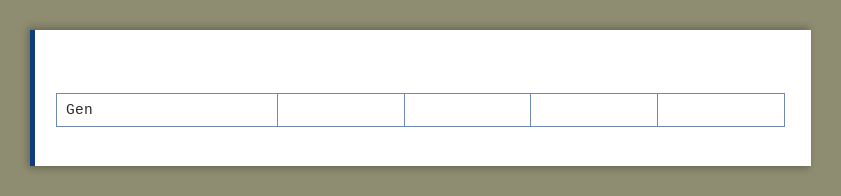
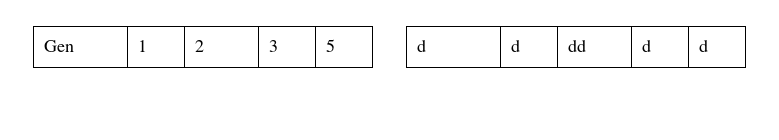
- Gen | | | |
+ Gen | 1 | 2 | 3 | 5
+ d | d | dd | d | d

